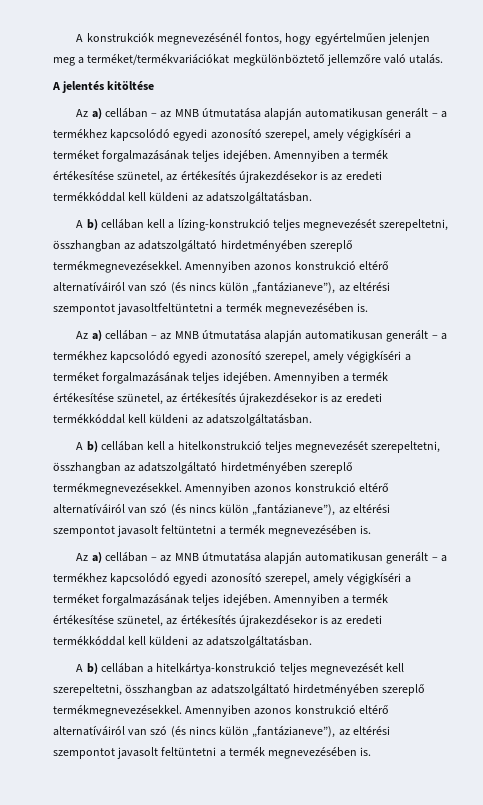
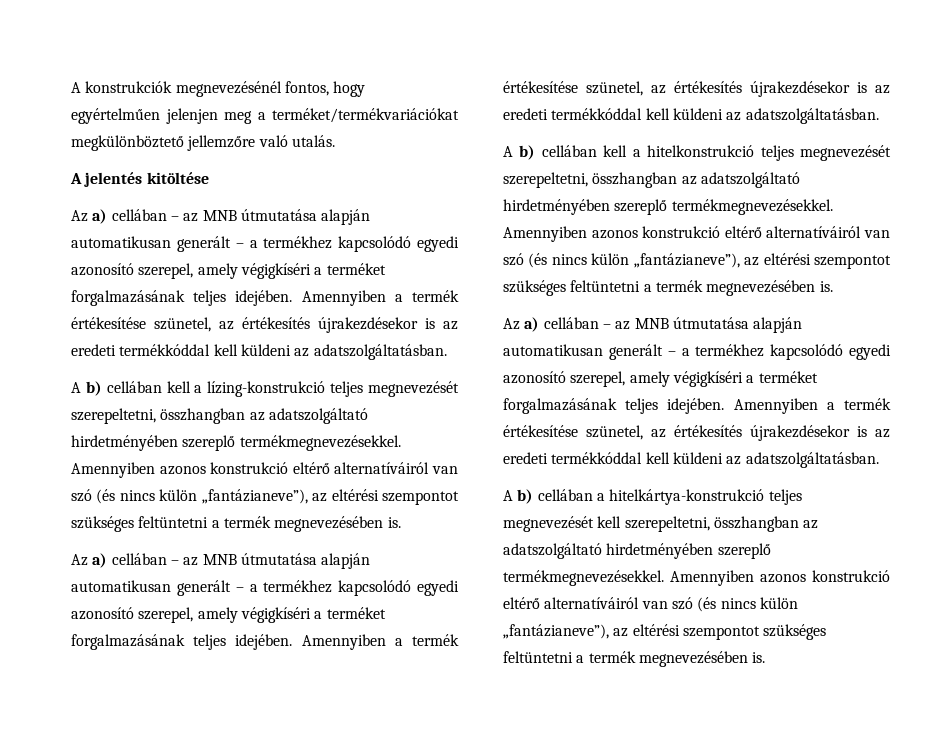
- A b) cellában kell a lízing-konstrukció teljes megnevezését szerepeltetni, összhangban az adatszolgáltató hirdetményében szereplő termékmegnevezésekkel. Amennyiben azonos konstrukció eltérő alternatíváiról van szó (és nincs külön „fantázianeve”), az eltérési szempontot javasoltfeltüntetni a termék megnevezésében is.
+ A b) cellában kell a lízing-konstrukció teljes megnevezését szerepeltetni, összhangban az adatszolgáltató hirdetményében szereplő termékmegnevezésekkel. Amennyiben azonos konstrukció eltérő alternatíváiról van szó (és nincs külön „fantázianeve”), az eltérési szempontot szükséges feltüntetni a termék megnevezésében is.
- A b) cellában kell a hitelkonstrukció teljes megnevezését szerepeltetni, összhangban az adatszolgáltató hirdetményében szereplő termékmegnevezésekkel. Amennyiben azonos konstrukció eltérő alternatíváiról van szó (és nincs külön „fantázianeve”), az eltérési szempontot javasolt feltüntetni a termék megnevezésében is.
+ A b) cellában kell a hitelkonstrukció teljes megnevezését szerepeltetni, összhangban az adatszolgáltató hirdetményében szereplő termékmegnevezésekkel. Amennyiben azonos konstrukció eltérő alternatíváiról van szó (és nincs külön „fantázianeve”), az eltérési szempontot szükséges feltüntetni a termék megnevezésében is.
- A b) cellában a hitelkártya-konstrukció teljes megnevezését kell szerepeltetni, összhangban az adatszolgáltató hirdetményében szereplő termékmegnevezésekkel. Amennyiben azonos konstrukció eltérő alternatíváiról van szó (és nincs külön „fantázianeve”), az eltérési szempontot javasolt feltüntetni a termék megnevezésében is.
+ A b) cellában a hitelkártya-konstrukció teljes megnevezését kell szerepeltetni, összhangban az adatszolgáltató hirdetményében szereplő termékmegnevezésekkel. Amennyiben azonos konstrukció eltérő alternatíváiról van szó (és nincs külön „fantázianeve”), az eltérési szempontot szükséges feltüntetni a termék megnevezésében is.

